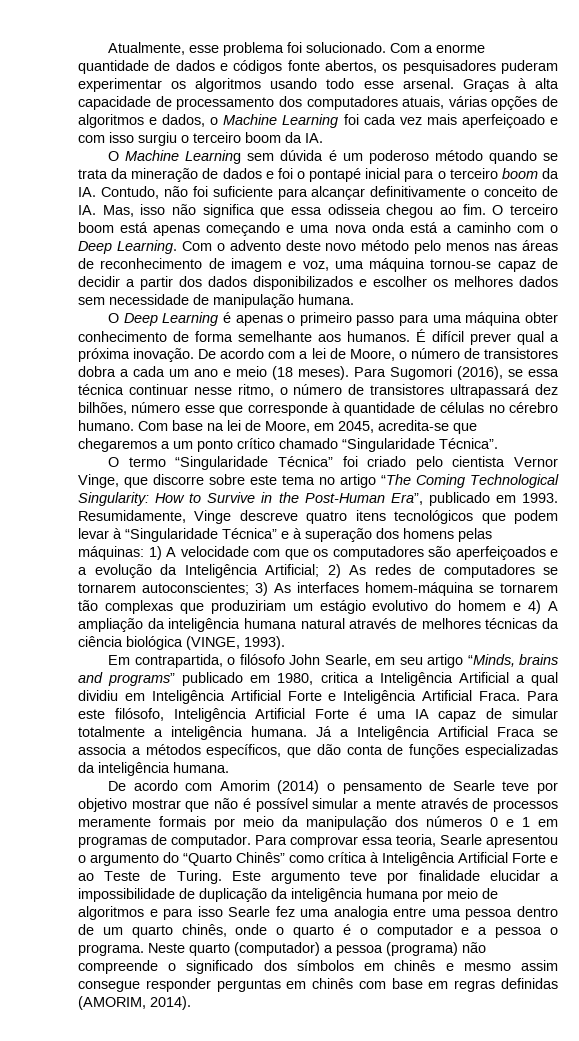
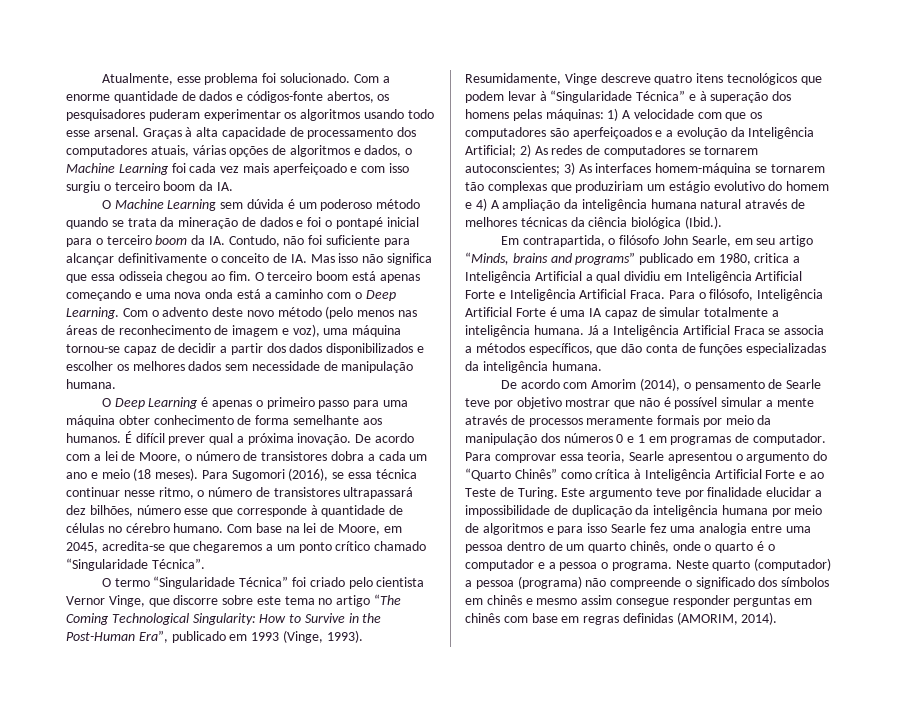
- Com a enorme quantidade de dados e códigos fonte abertos, os pesquisadores puderam experimentar os algoritmos usando todo esse arsenal.
+ Com a enorme quantidade de dados e códigos-fonte abertos, os pesquisadores puderam experimentar os algoritmos usando todo esse arsenal.
- O Machine Learning sem dúvida é um poderoso método quando se trata da mineração de dados e foi o pontapé inicial para o terceiro boom da IA. Contudo, não foi suficiente para alcançar definitivamente o conceito de IA. Mas, isso não significa que essa odisseia chegou ao fim.
+ O Machine Learning sem dúvida é um poderoso método quando se trata da mineração de dados e foi o pontapé inicial para o terceiro boom da IA. Contudo, não foi suficiente para alcançar definitivamente o conceito de IA. Mas isso não significa que essa odisseia chegou ao fim.
- Com o advento deste novo método pelo menos nas áreas de reconhecimento de imagem e voz, uma máquina tornou-se capaz de decidir a partir dos dados disponibilizados e escolher os melhores dados sem necessidade de manipulação humana.
+ Com o advento deste novo método (pelo menos nas áreas de reconhecimento de imagem e voz), uma máquina tornou-se capaz de decidir a partir dos dados disponibilizados e escolher os melhores dados sem necessidade de manipulação humana.
- O termo “Singularidade Técnica” foi criado pelo cientista Vernor Vinge, que discorre sobre este tema no artigo “The Coming Technological Singularity: How to Survive in the Post-Human Era”, publicado em 1993.
+ O termo “Singularidade Técnica” foi criado pelo cientista Vernor Vinge, que discorre sobre este tema no artigo “The Coming Technological Singularity: How to Survive in the Post-Human Era”, publicado em 1993 (Vinge, 1993).
- 3) As interfaces homem-máquina se tornarem tão complexas que produziriam um estágio evolutivo do homem e 4) A ampliação da inteligência humana natural através de melhores técnicas da ciência biológica (VINGE, 1993).
+ 3) As interfaces homem-máquina se tornarem tão complexas que produziriam um estágio evolutivo do homem e 4) A ampliação da inteligência humana natural através de melhores técnicas da ciência biológica (Ibid.).
- Para este filósofo, Inteligência Artificial Forte é uma IA capaz de simular totalmente a inteligência humana.
+ Para o filósofo, Inteligência Artificial Forte é uma IA capaz de simular totalmente a inteligência humana.
- De acordo com Amorim (2014) o pensamento de Searle teve por objetivo mostrar que não é possível simular a mente através de processos meramente formais por meio da manipulação dos números 0 e 1 em programas de computador.
+ De acordo com Amorim (2014), o pensamento de Searle teve por objetivo mostrar que não é possível simular a mente através de processos meramente formais por meio da manipulação dos números 0 e 1 em programas de computador.

